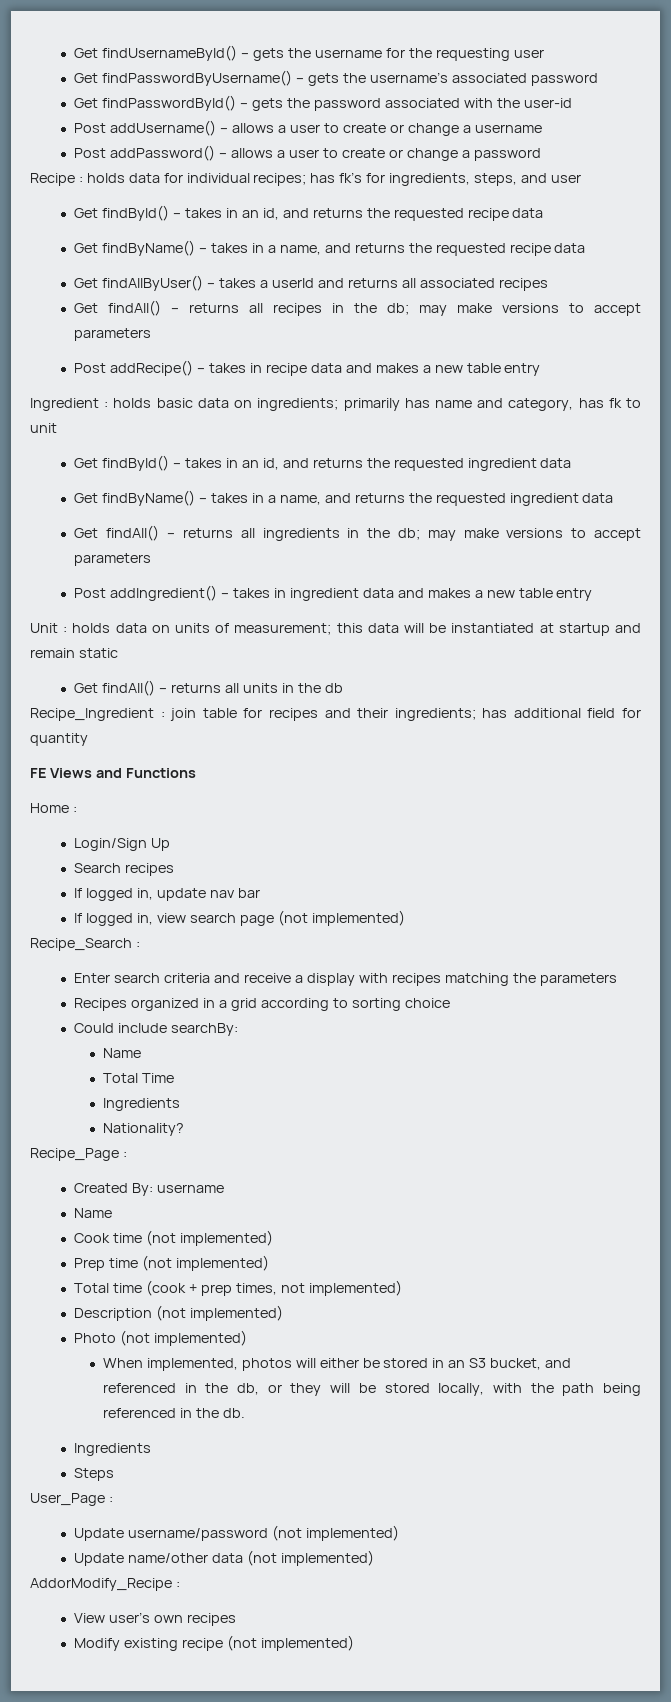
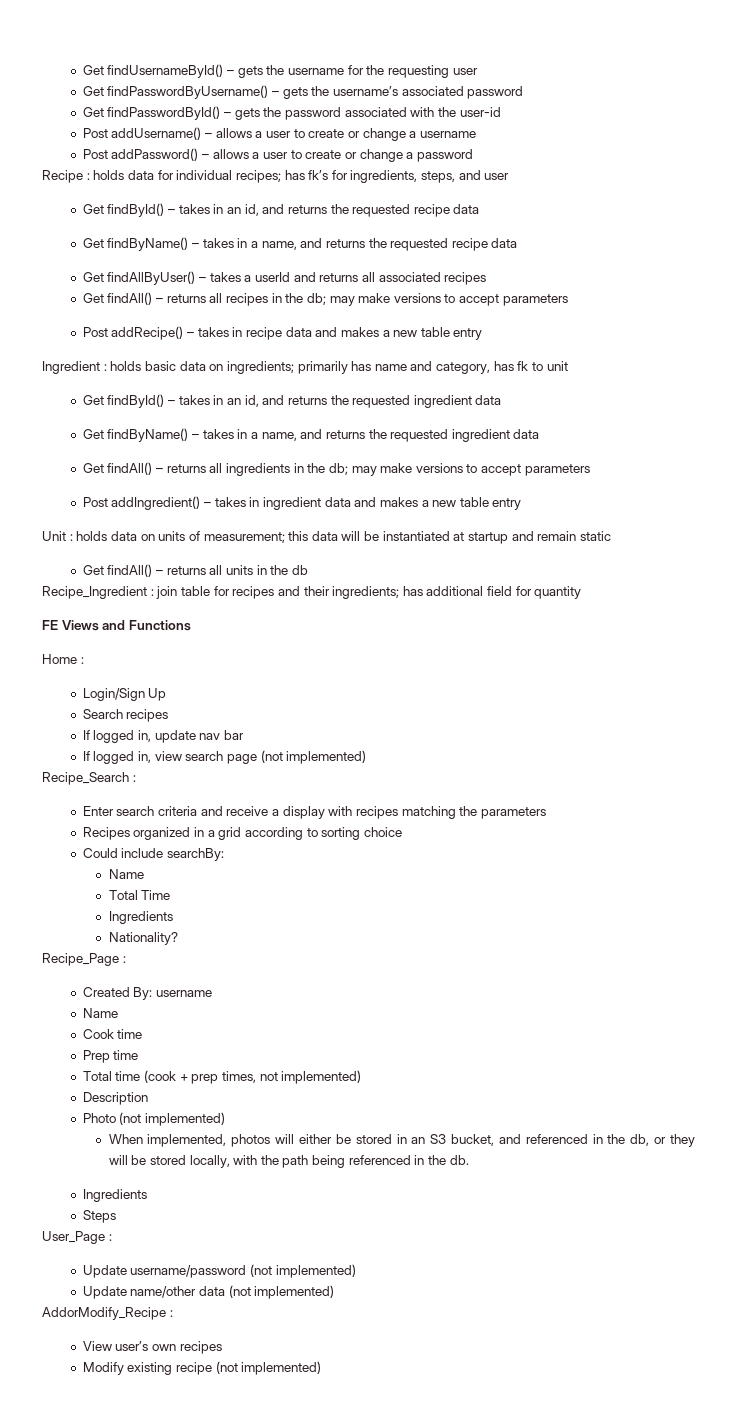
- Cook time (not implemented)
+ Cook time
- Prep time (not implemented)
+ Prep time
- Description (not implemented)
+ Description

